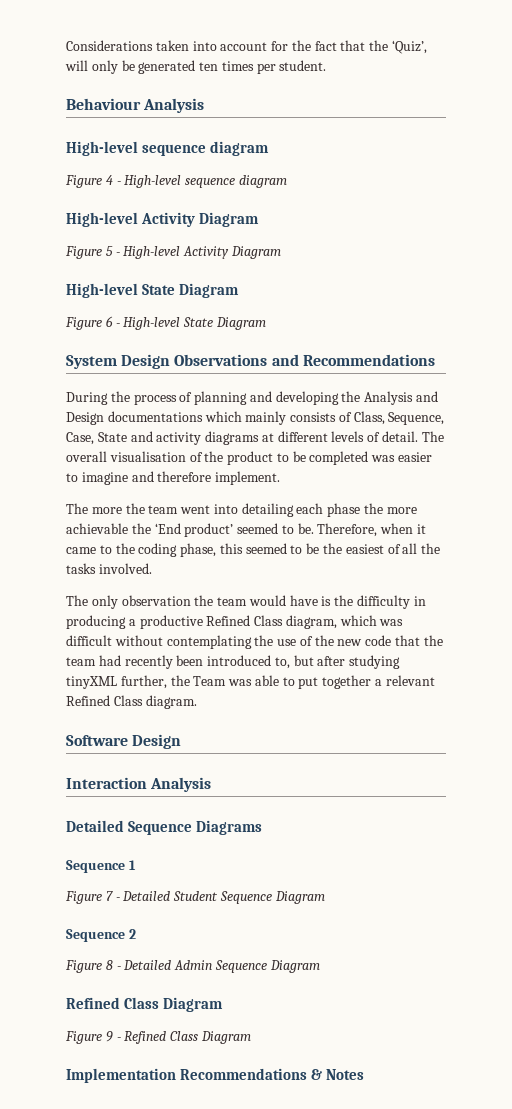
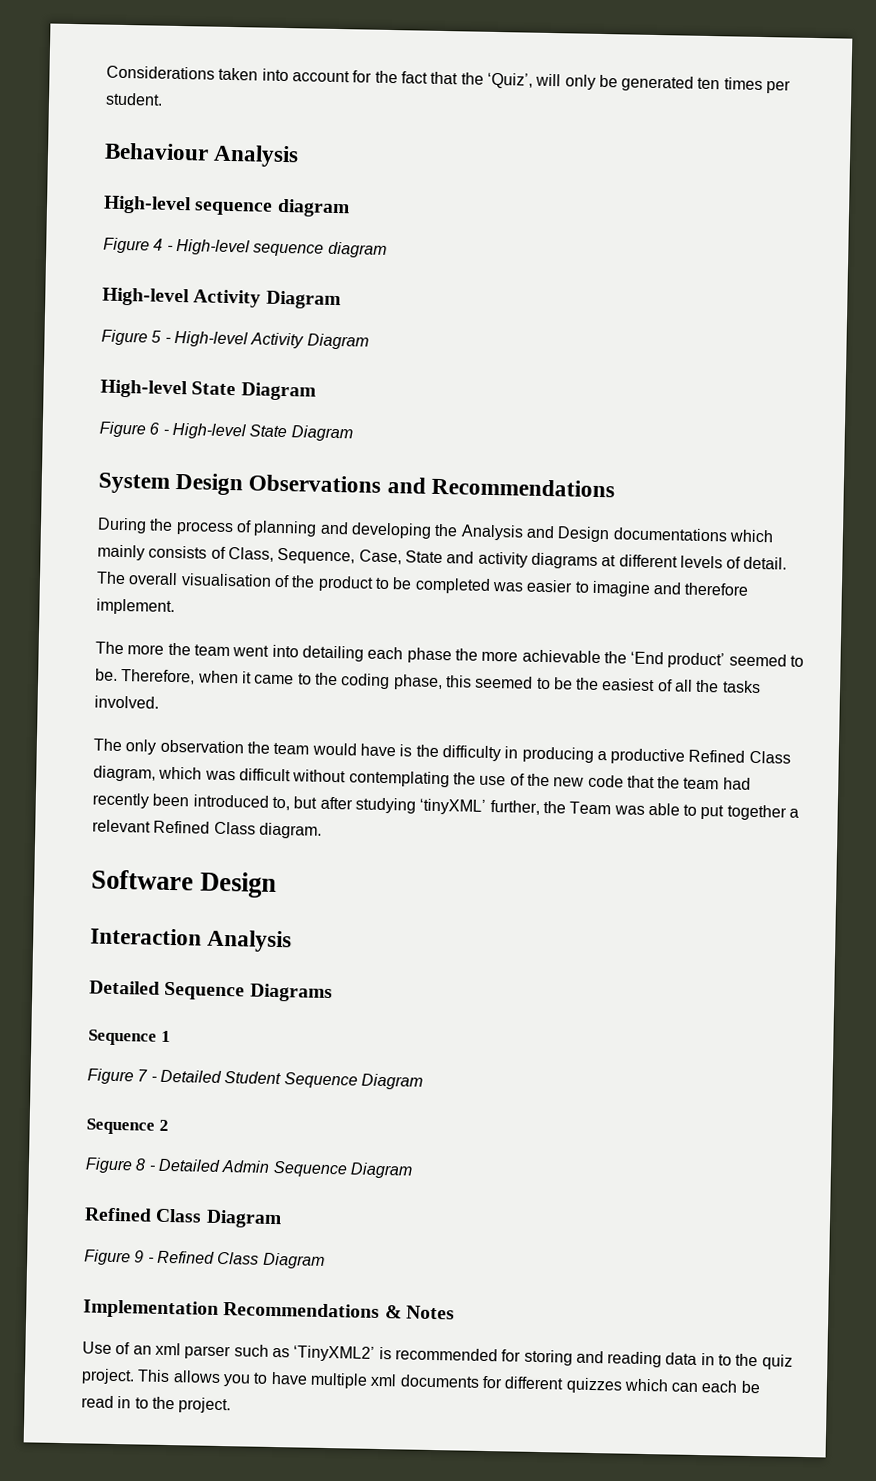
- The only observation the team would have is the difficulty in producing a productive Refined Class diagram, which was difficult without contemplating the use of the new code that the team had recently been introduced to, but after studying tinyXML further, the Team was able to put together a relevant Refined Class diagram.
+ The only observation the team would have is the difficulty in producing a productive Refined Class diagram, which was difficult without contemplating the use of the new code that the team had recently been introduced to, but after studying ‘tinyXML’ further, the Team was able to put together a relevant Refined Class diagram.
+ Use of an xml parser such as ‘TinyXML2’ is recommended for storing and reading data in to the quiz project. This allows you to have multiple xml documents for different quizzes which can each be read in to the project.

